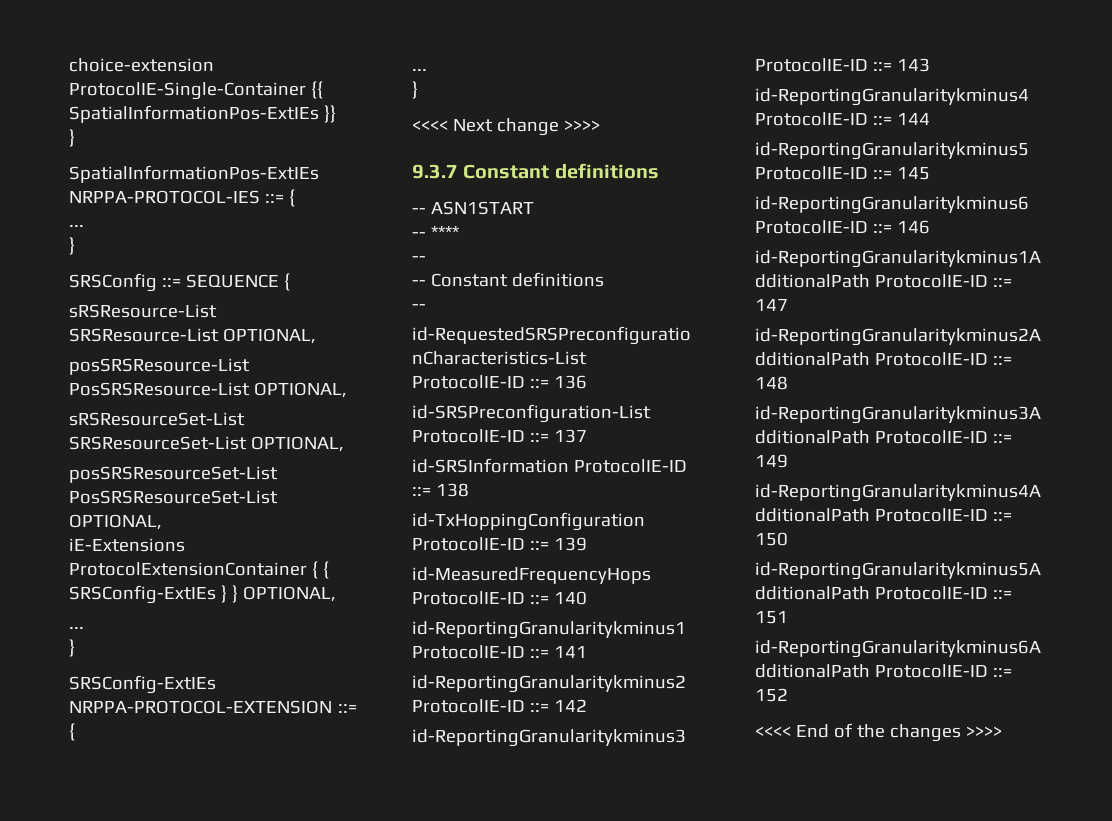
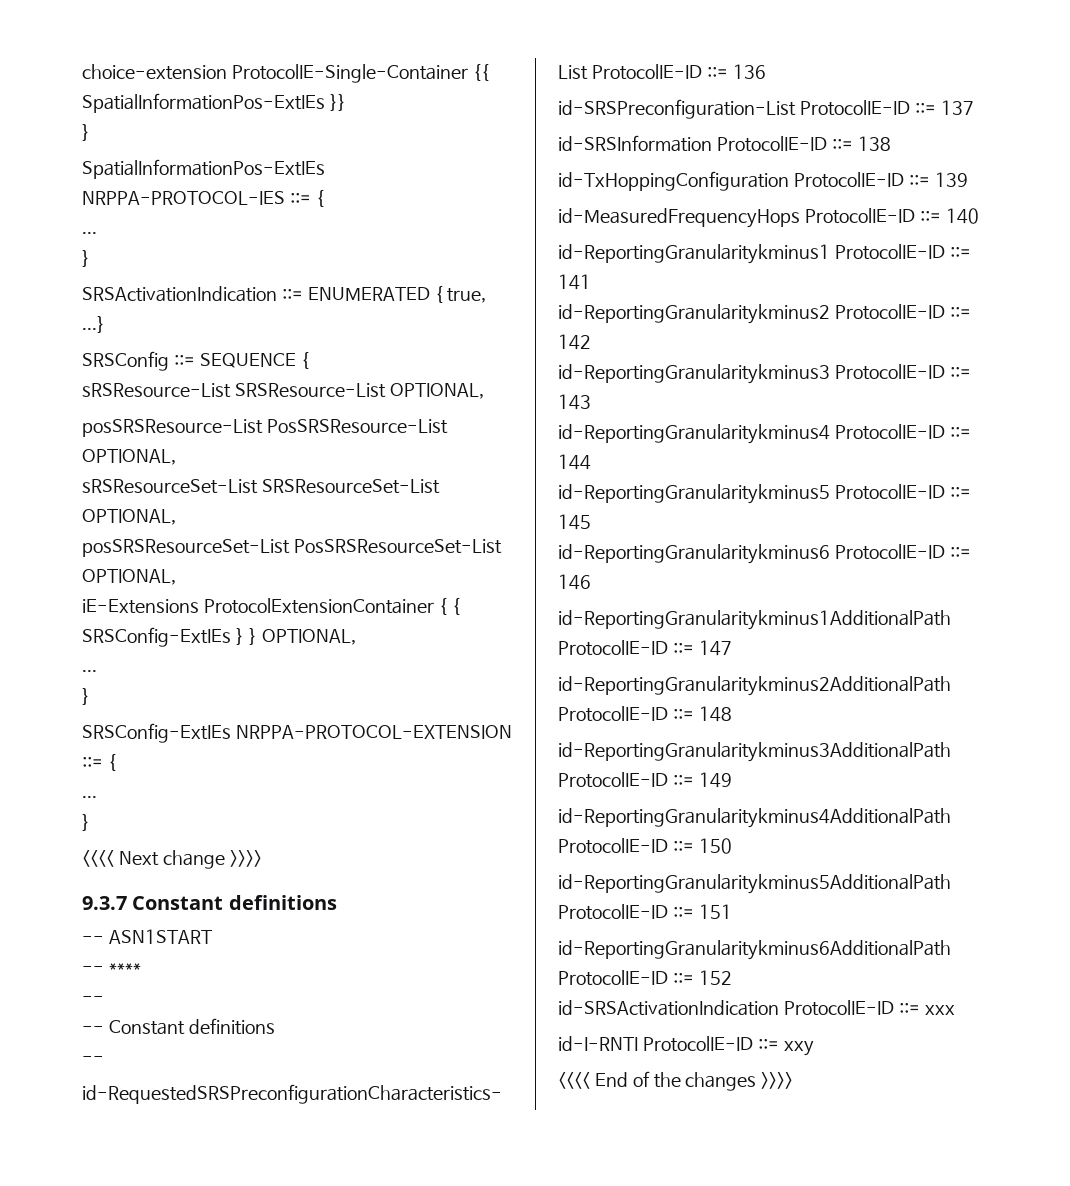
+ SRSActivationIndication ::= ENUMERATED { true, ...}
+ id-SRSActivationIndication ProtocolIE-ID ::= xxx
+ id-I-RNTI ProtocolIE-ID ::= xxy

